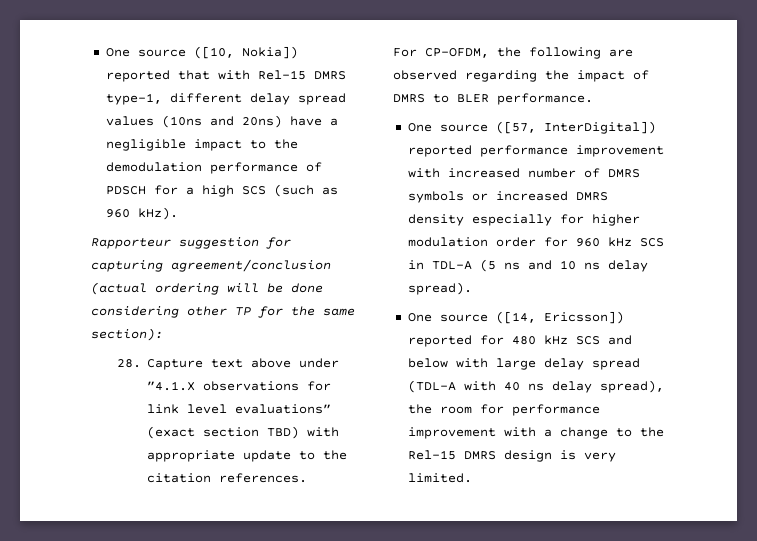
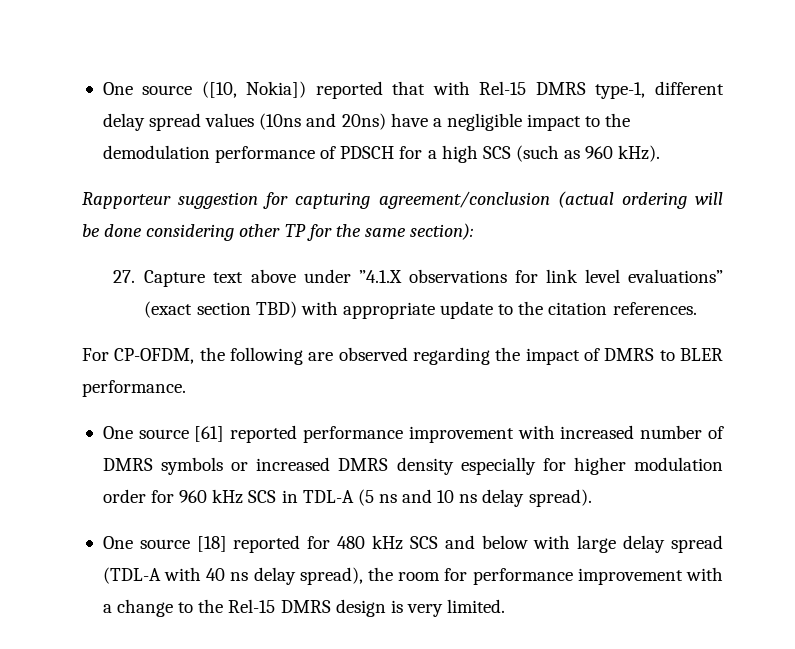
- 28. Capture text above under ”4.1.X observations for link level evaluations” (exact section TBD) with appropriate update to the citation references.
+ 27. Capture text above under ”4.1.X observations for link level evaluations” (exact section TBD) with appropriate update to the citation references.
- One source ([57, InterDigital]) reported performance improvement with increased number of DMRS symbols or increased DMRS density especially for higher modulation order for 960 kHz SCS in TDL-A (5 ns and 10 ns delay spread).
+ One source [61] reported performance improvement with increased number of DMRS symbols or increased DMRS density especially for higher modulation order for 960 kHz SCS in TDL-A (5 ns and 10 ns delay spread).
- One source ([14, Ericsson]) reported for 480 kHz SCS and below with large delay spread (TDL-A with 40 ns delay spread), the room for performance improvement with a change to the Rel-15 DMRS design is very limited.
+ One source [18] reported for 480 kHz SCS and below with large delay spread (TDL-A with 40 ns delay spread), the room for performance improvement with a change to the Rel-15 DMRS design is very limited.

